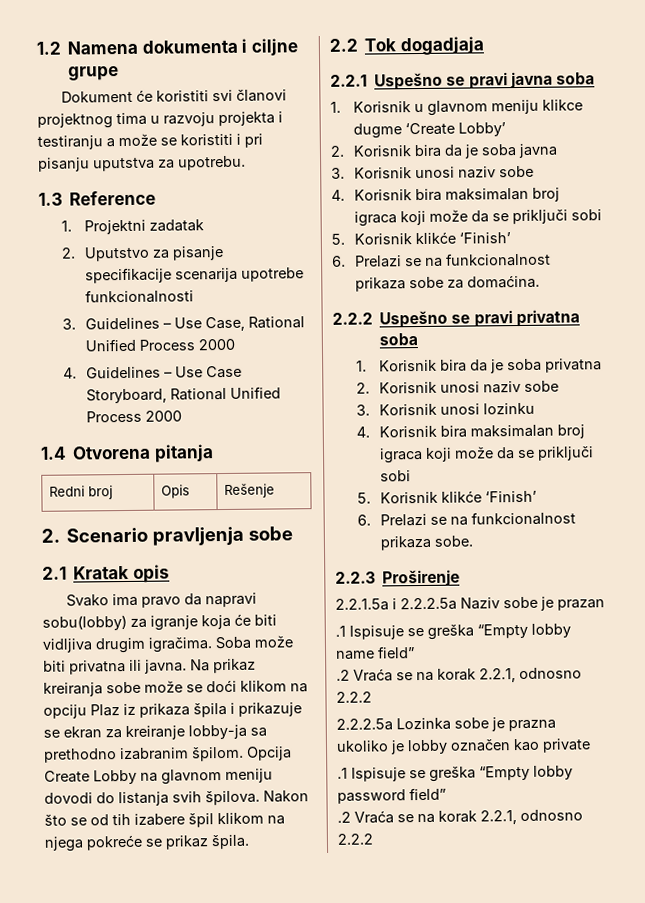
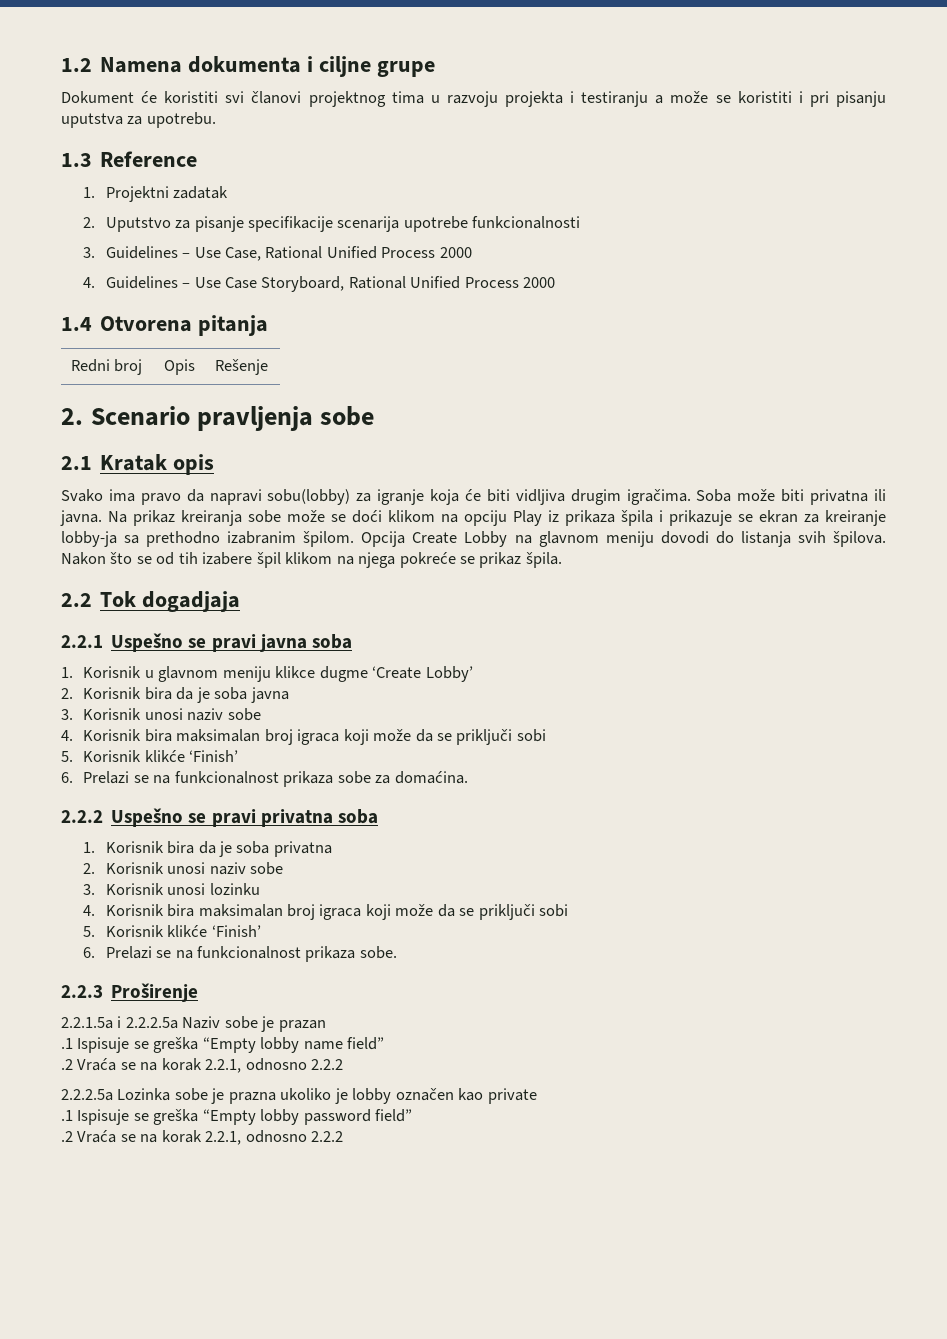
- Na prikaz kreiranja sobe može se doći klikom na opciju Plaz iz prikaza špila i prikazuje se ekran za kreiranje lobby-ja sa prethodno izabranim špilom.
+ Na prikaz kreiranja sobe može se doći klikom na opciju Play iz prikaza špila i prikazuje se ekran za kreiranje lobby-ja sa prethodno izabranim špilom.

